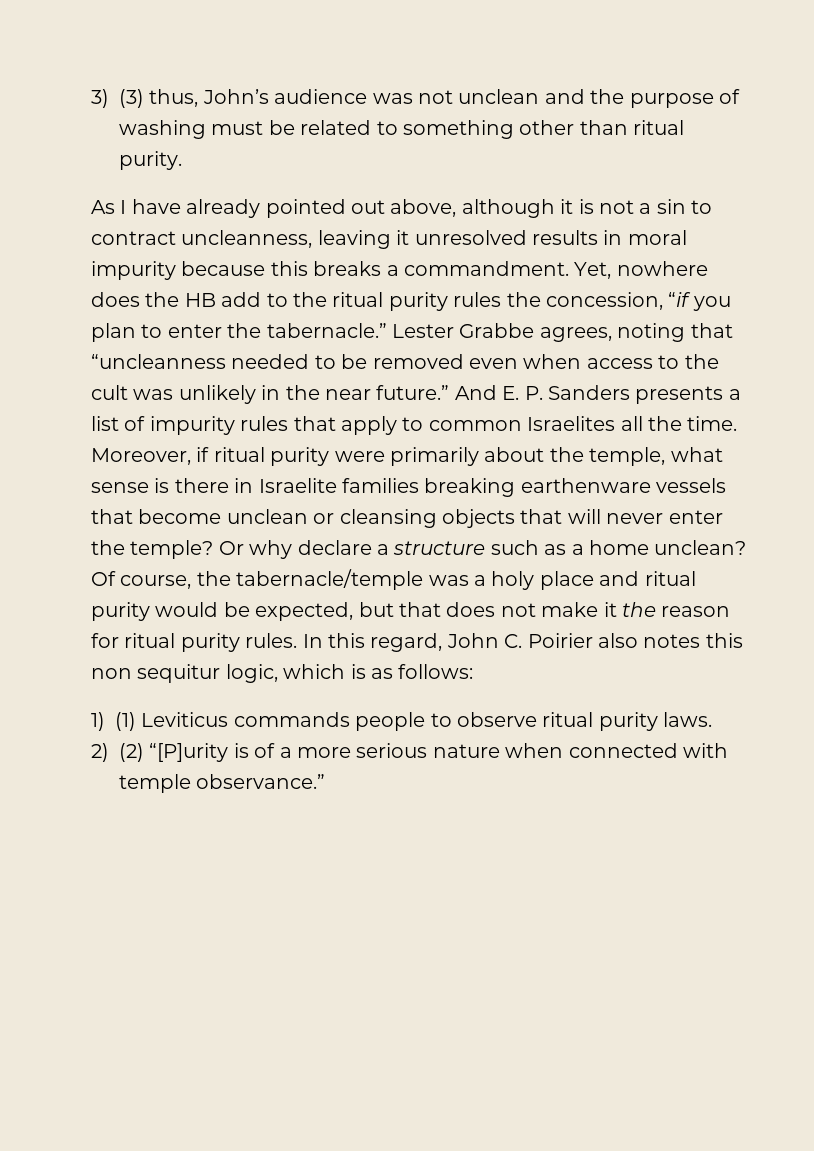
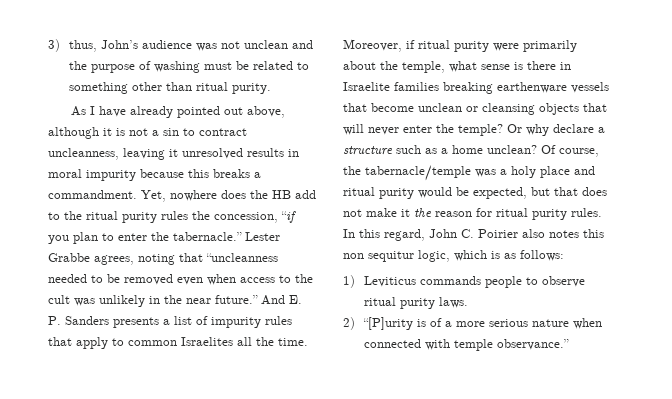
- 3) (3) thus, John’s audience was not unclean and the purpose of washing must be related to something other than ritual purity.
+ 3) thus, John’s audience was not unclean and the purpose of washing must be related to something other than ritual purity.
- 1) (1) Leviticus commands people to observe ritual purity laws.
+ 1) Leviticus commands people to observe ritual purity laws.
- 2) (2) “[P]urity is of a more serious nature when connected with temple observance.”
+ 2) “[P]urity is of a more serious nature when connected with temple observance.”

